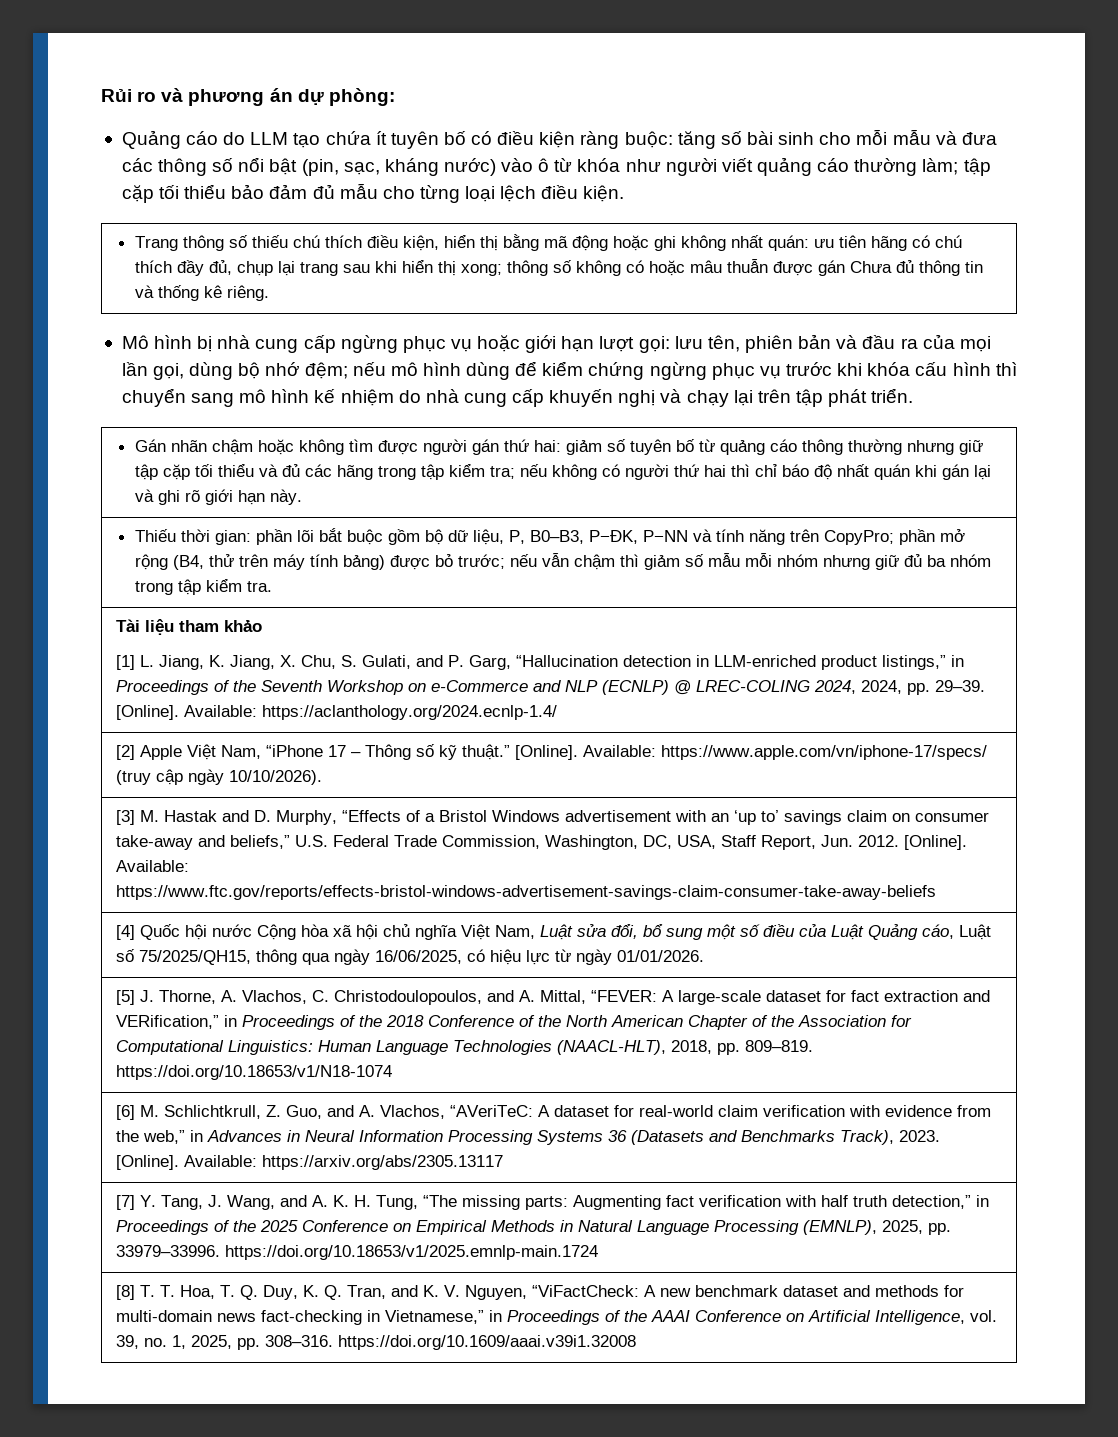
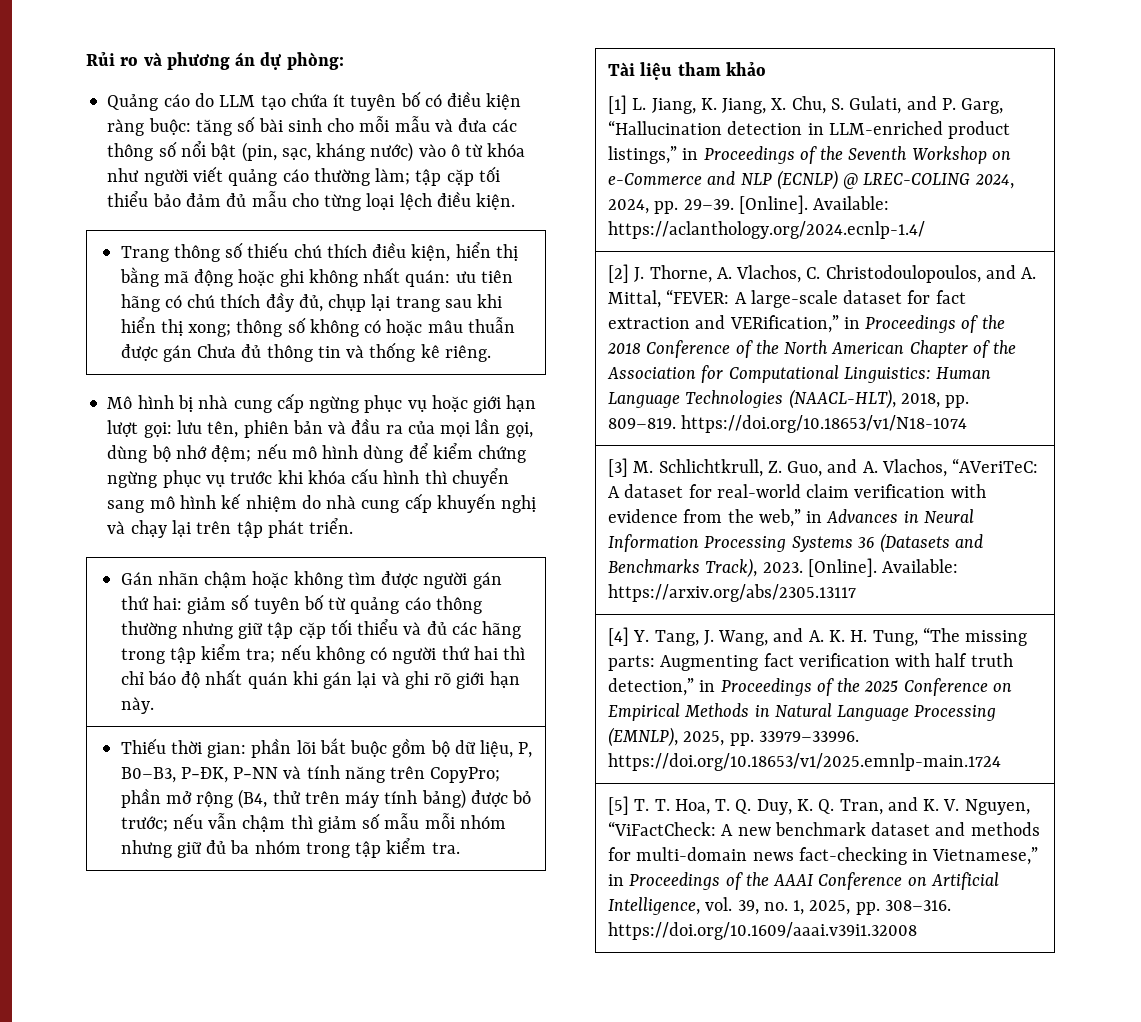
- [2] Apple Việt Nam, “iPhone 17 – Thông số kỹ thuật.” [Online]. Available: https://www.apple.com/vn/iphone-17/specs/ (truy cập ngày 10/10/2026).
- [3] M. Hastak and D. Murphy, “Effects of a Bristol Windows advertisement with an ‘up to’ savings claim on consumer take-away and beliefs,” U.S. Federal Trade Commission, Washington, DC, USA, Staff Report, Jun. 2012. [Online]. Available: https://www.ftc.gov/reports/effects-bristol-windows-advertisement-savings-claim-consumer-take-away-beliefs
- [4] Quốc hội nước Cộng hòa xã hội chủ nghĩa Việt Nam, Luật sửa đổi, bổ sung một số điều của Luật Quảng cáo, Luật số 75/2025/QH15, thông qua ngày 16/06/2025, có hiệu lực từ ngày 01/01/2026.
- [5] J. Thorne, A. Vlachos, C. Christodoulopoulos, and A. Mittal, “FEVER: A large-scale dataset for fact extraction and VERification,” in Proceedings of the 2018 Conference of the North American Chapter of the Association for Computational Linguistics: Human Language Technologies (NAACL-HLT), 2018, pp. 809–819. https://doi.org/10.18653/v1/N18-1074
+ [2] J. Thorne, A. Vlachos, C. Christodoulopoulos, and A. Mittal, “FEVER: A large-scale dataset for fact extraction and VERification,” in Proceedings of the 2018 Conference of the North American Chapter of the Association for Computational Linguistics: Human Language Technologies (NAACL-HLT), 2018, pp. 809–819. https://doi.org/10.18653/v1/N18-1074
- [6] M. Schlichtkrull, Z. Guo, and A. Vlachos, “AVeriTeC: A dataset for real-world claim verification with evidence from the web,” in Advances in Neural Information Processing Systems 36 (Datasets and Benchmarks Track), 2023. [Online]. Available: https://arxiv.org/abs/2305.13117
+ [3] M. Schlichtkrull, Z. Guo, and A. Vlachos, “AVeriTeC: A dataset for real-world claim verification with evidence from the web,” in Advances in Neural Information Processing Systems 36 (Datasets and Benchmarks Track), 2023. [Online]. Available: https://arxiv.org/abs/2305.13117
- [7] Y. Tang, J. Wang, and A. K. H. Tung, “The missing parts: Augmenting fact verification with half truth detection,” in Proceedings of the 2025 Conference on Empirical Methods in Natural Language Processing (EMNLP), 2025, pp. 33979–33996. https://doi.org/10.18653/v1/2025.emnlp-main.1724
+ [4] Y. Tang, J. Wang, and A. K. H. Tung, “The missing parts: Augmenting fact verification with half truth detection,” in Proceedings of the 2025 Conference on Empirical Methods in Natural Language Processing (EMNLP), 2025, pp. 33979–33996. https://doi.org/10.18653/v1/2025.emnlp-main.1724
- [8] T. T. Hoa, T. Q. Duy, K. Q. Tran, and K. V. Nguyen, “ViFactCheck: A new benchmark dataset and methods for multi-domain news fact-checking in Vietnamese,” in Proceedings of the AAAI Conference on Artificial Intelligence, vol. 39, no. 1, 2025, pp. 308–316. https://doi.org/10.1609/aaai.v39i1.32008
+ [5] T. T. Hoa, T. Q. Duy, K. Q. Tran, and K. V. Nguyen, “ViFactCheck: A new benchmark dataset and methods for multi-domain news fact-checking in Vietnamese,” in Proceedings of the AAAI Conference on Artificial Intelligence, vol. 39, no. 1, 2025, pp. 308–316. https://doi.org/10.1609/aaai.v39i1.32008

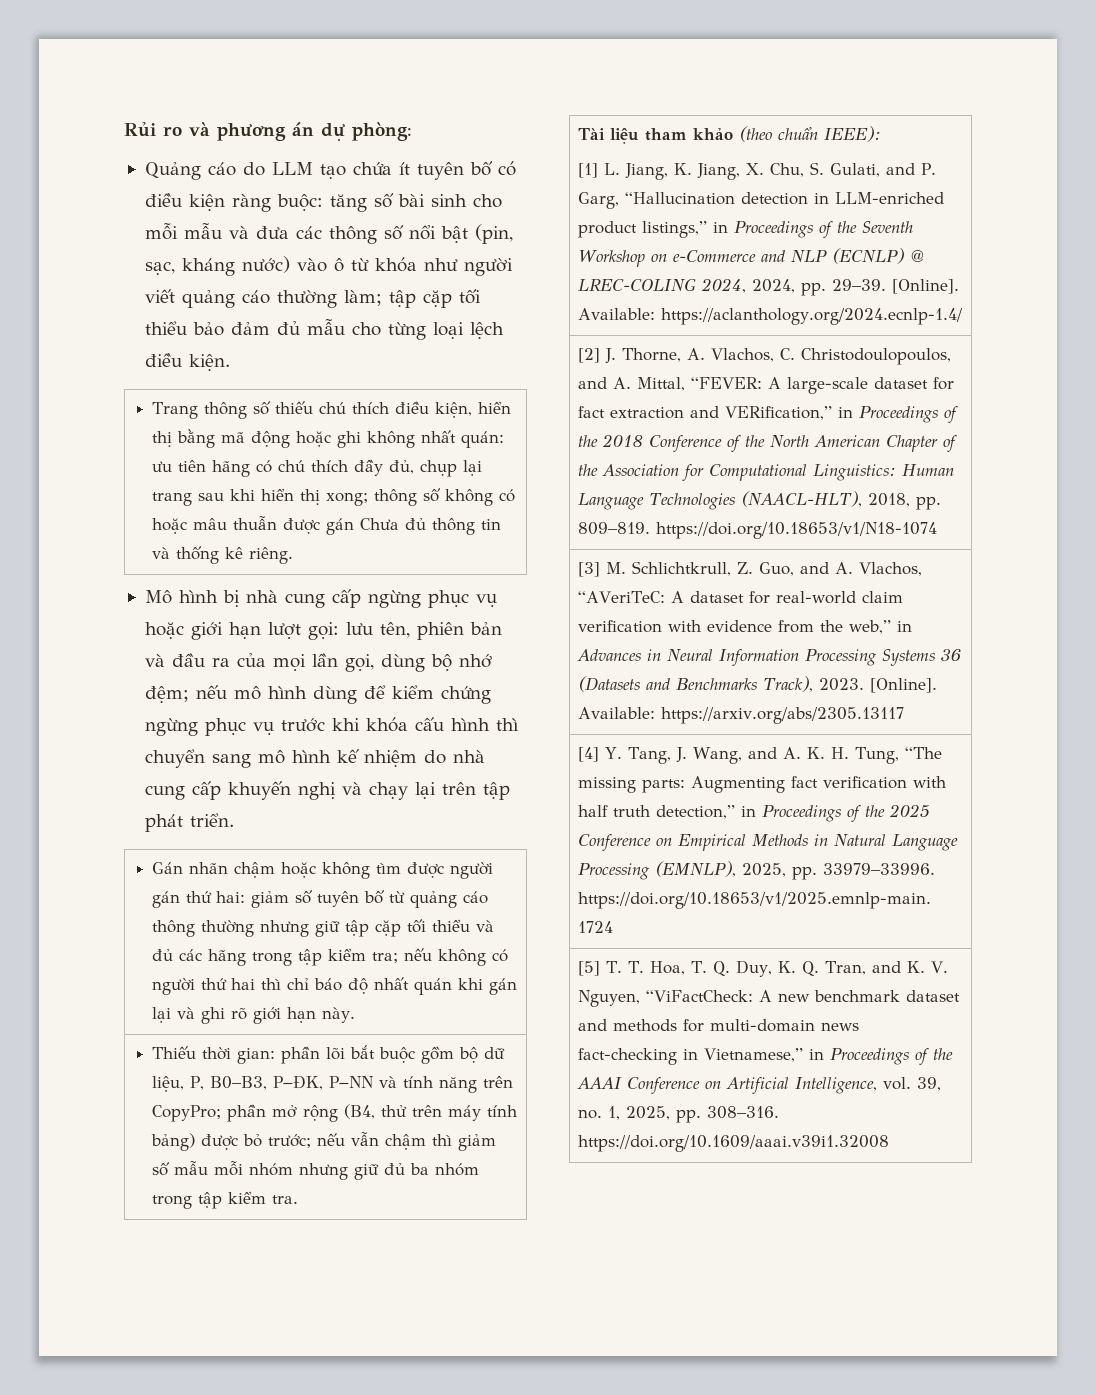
- Tài liệu tham khảo
+ Tài liệu tham khảo (theo chuẩn IEEE):

